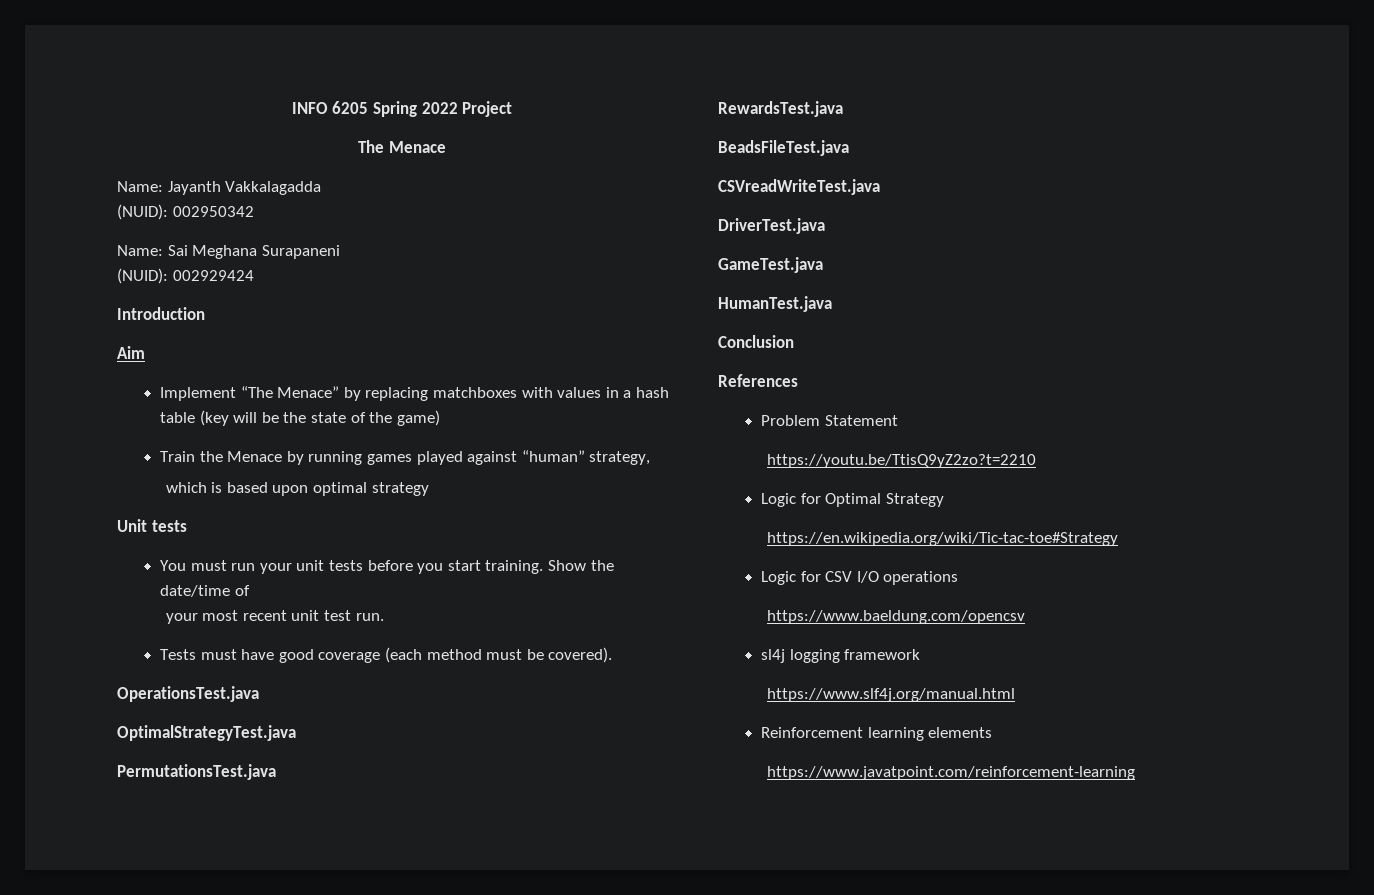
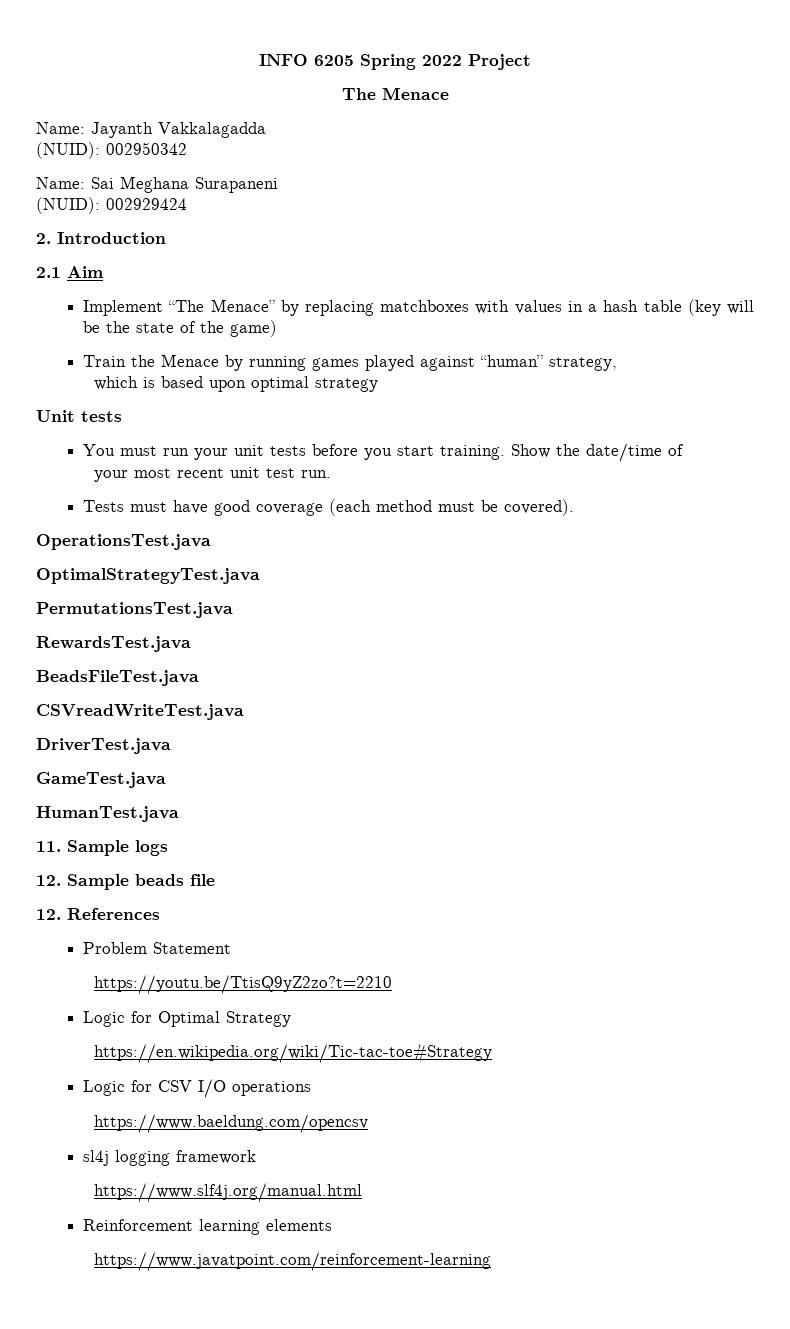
- Introduction
+ 2. Introduction
- Aim
+ 2.1 Aim
- Conclusion
- References
+ 11. Sample logs
+ 12. Sample beads file
+ 12. References

